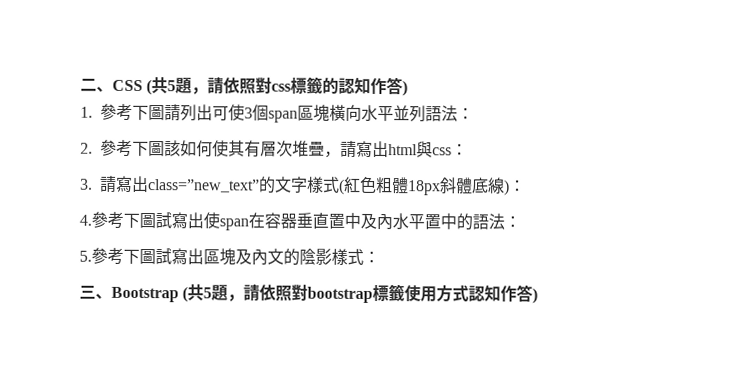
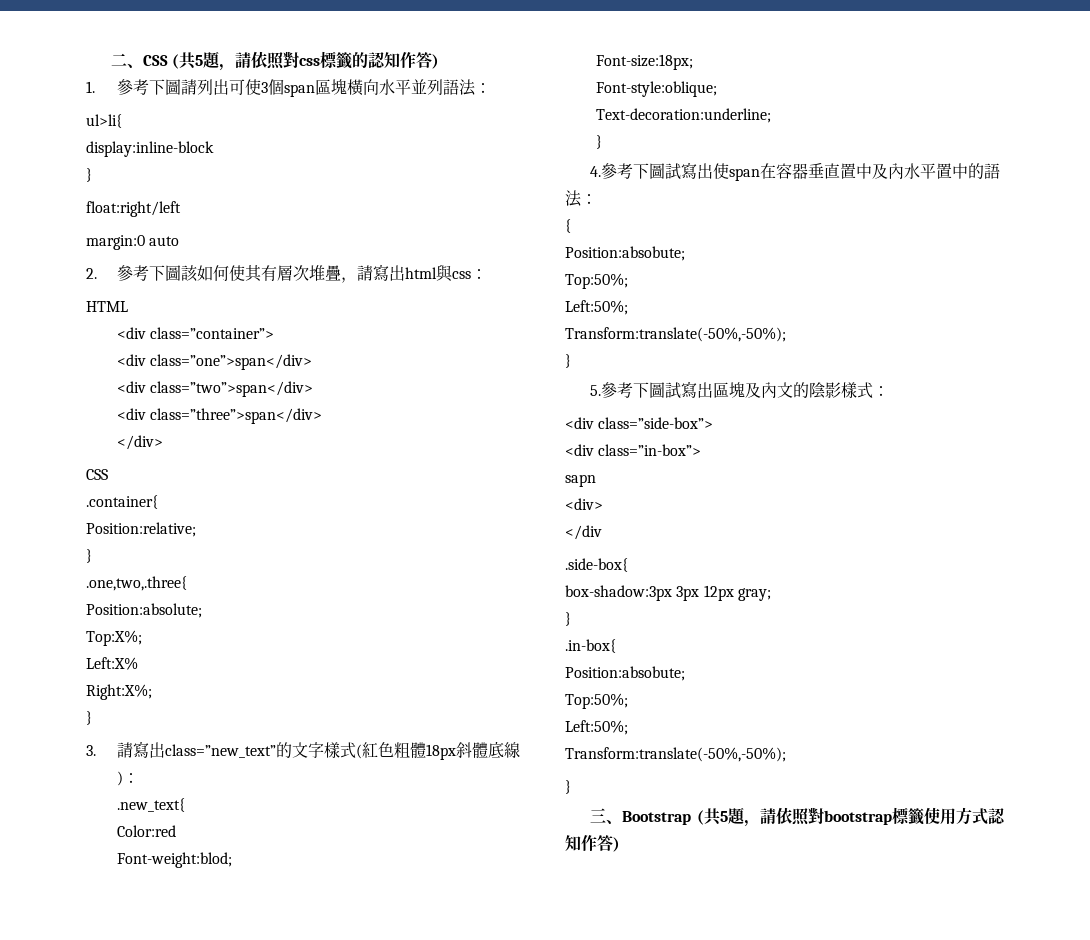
+ ul>li{
+ display:inline-block
+ }
+ float:right/left
+ margin:0 auto
+ HTML
+ <div class=”container”>
+ <div class=”one”>span</div>
+ <div class=”two”>span</div>
+ <div class=”three”>span</div>
+ </div>
+ CSS
+ .container{
+ Position:relative;
+ }
+ .one,two,.three{
+ Position:absolute;
+ Top:X%;
+ Left:X%
+ Right:X%;
+ }
+ .new_text{
+ Color:red
+ Font-weight:blod;
+ Font-size:18px;
+ Font-style:oblique;
+ Text-decoration:underline;
+ }
+ {
+ Position:absobute;
+ Top:50%;
+ Left:50%;
+ Transform:translate(-50%,-50%);
+ }
+ <div class=”side-box”>
+ <div class=”in-box”>
+ sapn
+ <div>
+ </div
+ .side-box{
+ box-shadow:3px 3px 12px gray;
+ }
+ .in-box{
+ Position:absobute;
+ Top:50%;
+ Left:50%;
+ Transform:translate(-50%,-50%);
+ }

